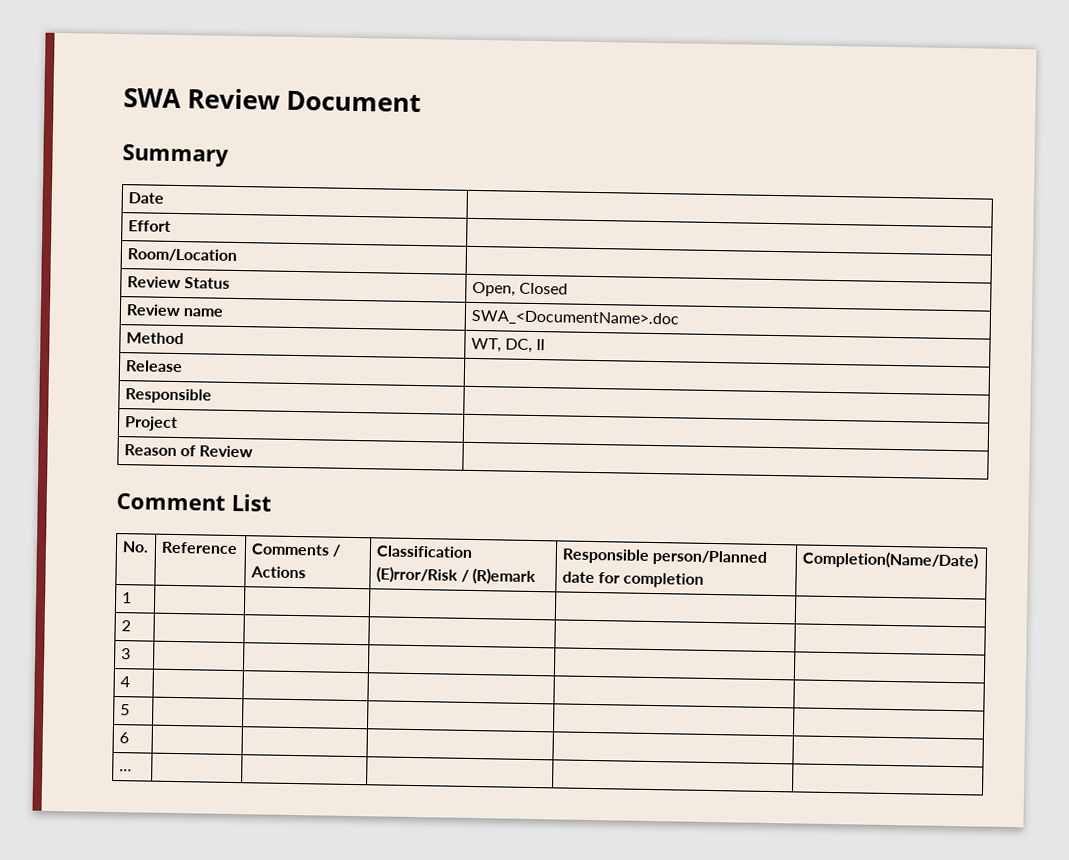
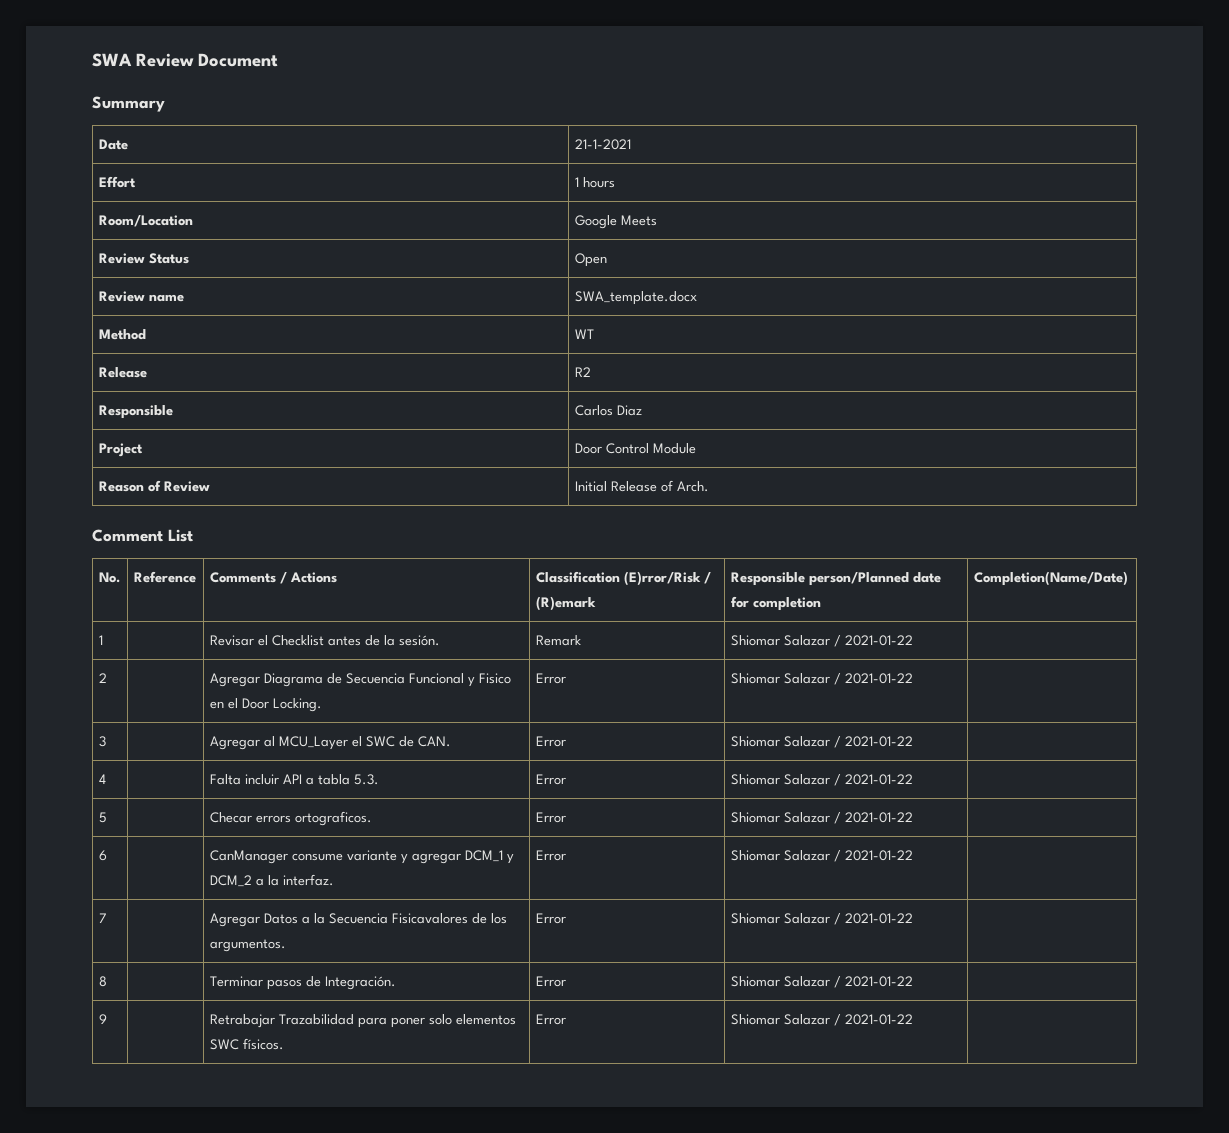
- Date |
+ Date | 21-1-2021
- Effort |
+ Effort | 1 hours
- Room/Location |
+ Room/Location | Google Meets
- Review Status | Open, Closed
+ Review Status | Open
- Review name | SWA_<DocumentName>.doc
+ Review name | SWA_template.docx
- Method | WT, DC, II
+ Method | WT
- Release |
+ Release | R2
- Responsible |
+ Responsible | Carlos Diaz
- Project |
+ Project | Door Control Module
- Reason of Review |
+ Reason of Review | Initial Release of Arch.
- 1 | | | | |
- 2 | | | | |
- 3 | | | | |
- 4 | | | | |
- 5 | | | | |
- 6 | | | | |
- … | | | | |
+ 1 | | Revisar el Checklist antes de la sesión. | Remark | Shiomar Salazar / 2021-01-22 |
+ 2 | | Agregar Diagrama de Secuencia Funcional y Fisico en el Door Locking. | Error | Shiomar Salazar / 2021-01-22 |
+ 3 | | Agregar al MCU_Layer el SWC de CAN. | Error | Shiomar Salazar / 2021-01-22 |
+ 4 | | Falta incluir API a tabla 5.3. | Error | Shiomar Salazar / 2021-01-22 |
+ 5 | | Checar errors ortograficos. | Error | Shiomar Salazar / 2021-01-22 |
+ 6 | | CanManager consume variante y agregar DCM_1 y DCM_2 a la interfaz. | Error | Shiomar Salazar / 2021-01-22 |
+ 7 | | Agregar Datos a la Secuencia Fisicavalores de los argumentos. | Error | Shiomar Salazar / 2021-01-22 |
+ 8 | | Terminar pasos de Integración. | Error | Shiomar Salazar / 2021-01-22 |
+ 9 | | Retrabajar Trazabilidad para poner solo elementos SWC físicos. | Error | Shiomar Salazar / 2021-01-22 |

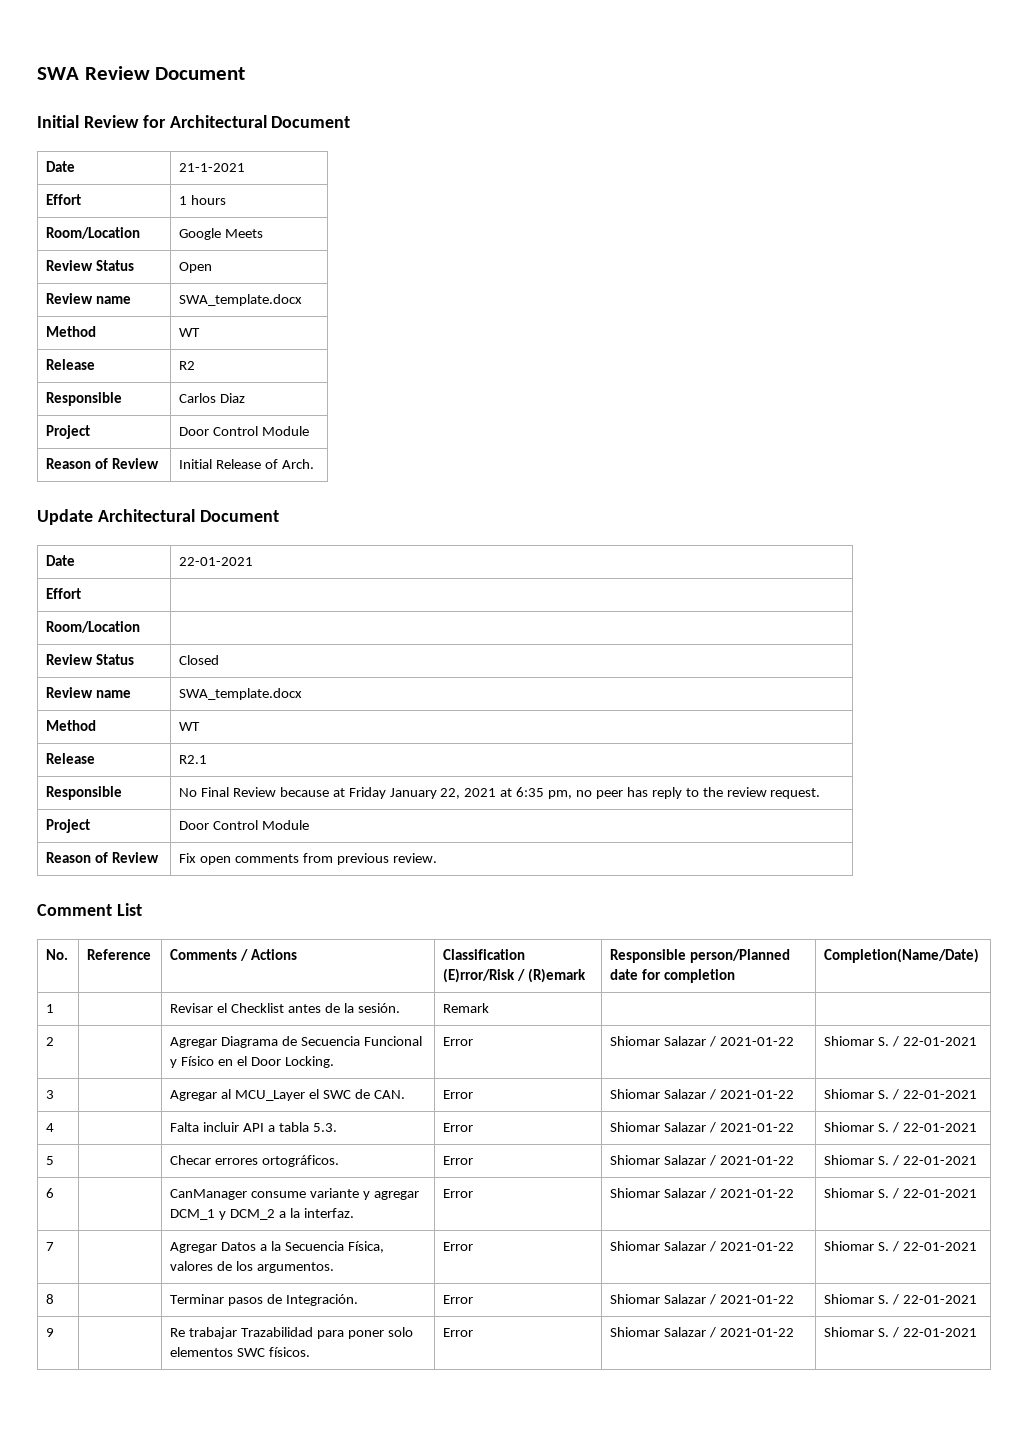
- Summary
+ Initial Review for Architectural Document
+ Update Architectural Document
+ Date | 22-01-2021
+ Effort |
+ Room/Location |
+ Review Status | Closed
+ Review name | SWA_template.docx
+ Method | WT
+ Release | R2.1
+ Responsible | No Final Review because at Friday January 22, 2021 at 6:35 pm, no peer has reply to the review request.
+ Project | Door Control Module
+ Reason of Review | Fix open comments from previous review.
- 1 | | Revisar el Checklist antes de la sesión. | Remark | Shiomar Salazar / 2021-01-22 |
+ 1 | | Revisar el Checklist antes de la sesión. | Remark | |
- 2 | | Agregar Diagrama de Secuencia Funcional y Fisico en el Door Locking. | Error | Shiomar Salazar / 2021-01-22 |
+ 2 | | Agregar Diagrama de Secuencia Funcional y Físico en el Door Locking. | Error | Shiomar Salazar / 2021-01-22 | Shiomar S. / 22-01-2021
- 3 | | Agregar al MCU_Layer el SWC de CAN. | Error | Shiomar Salazar / 2021-01-22 |
+ 3 | | Agregar al MCU_Layer el SWC de CAN. | Error | Shiomar Salazar / 2021-01-22 | Shiomar S. / 22-01-2021
- 4 | | Falta incluir API a tabla 5.3. | Error | Shiomar Salazar / 2021-01-22 |
+ 4 | | Falta incluir API a tabla 5.3. | Error | Shiomar Salazar / 2021-01-22 | Shiomar S. / 22-01-2021
- 5 | | Checar errors ortograficos. | Error | Shiomar Salazar / 2021-01-22 |
+ 5 | | Checar errores ortográficos. | Error | Shiomar Salazar / 2021-01-22 | Shiomar S. / 22-01-2021
- 6 | | CanManager consume variante y agregar DCM_1 y DCM_2 a la interfaz. | Error | Shiomar Salazar / 2021-01-22 |
+ 6 | | CanManager consume variante y agregar DCM_1 y DCM_2 a la interfaz. | Error | Shiomar Salazar / 2021-01-22 | Shiomar S. / 22-01-2021
- 7 | | Agregar Datos a la Secuencia Fisicavalores de los argumentos. | Error | Shiomar Salazar / 2021-01-22 |
+ 7 | | Agregar Datos a la Secuencia Física, valores de los argumentos. | Error | Shiomar Salazar / 2021-01-22 | Shiomar S. / 22-01-2021
- 8 | | Terminar pasos de Integración. | Error | Shiomar Salazar / 2021-01-22 |
+ 8 | | Terminar pasos de Integración. | Error | Shiomar Salazar / 2021-01-22 | Shiomar S. / 22-01-2021
- 9 | | Retrabajar Trazabilidad para poner solo elementos SWC físicos. | Error | Shiomar Salazar / 2021-01-22 |
+ 9 | | Re trabajar Trazabilidad para poner solo elementos SWC físicos. | Error | Shiomar Salazar / 2021-01-22 | Shiomar S. / 22-01-2021

